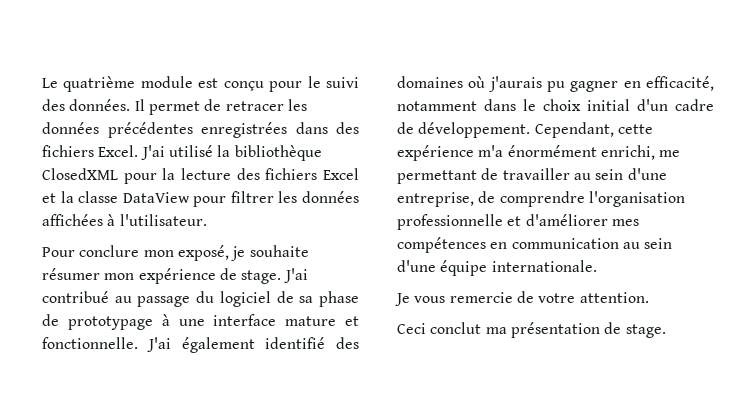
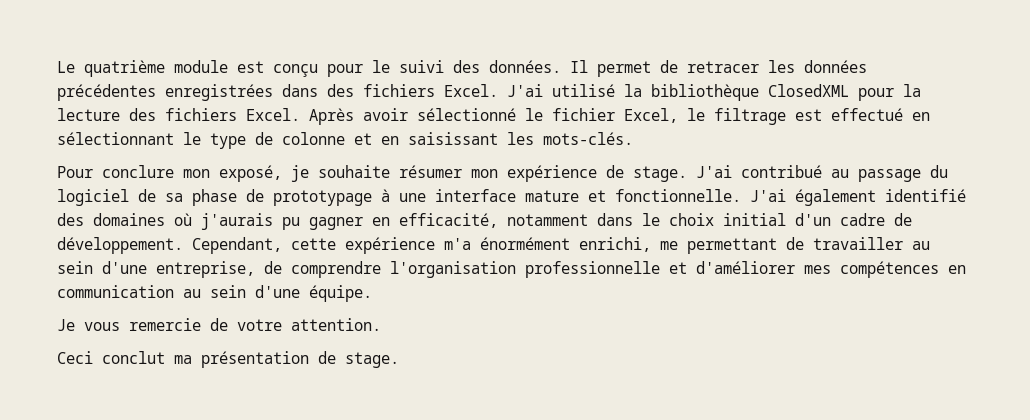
- J'ai utilisé la bibliothèque ClosedXML pour la lecture des fichiers Excel et la classe DataView pour filtrer les données affichées à l'utilisateur.
+ J'ai utilisé la bibliothèque ClosedXML pour la lecture des fichiers Excel. Après avoir sélectionné le fichier Excel, le filtrage est effectué en sélectionnant le type de colonne et en saisissant les mots-clés.
- Cependant, cette expérience m'a énormément enrichi, me permettant de travailler au sein d'une entreprise, de comprendre l'organisation professionnelle et d'améliorer mes compétences en communication au sein d'une équipe internationale.
+ Cependant, cette expérience m'a énormément enrichi, me permettant de travailler au sein d'une entreprise, de comprendre l'organisation professionnelle et d'améliorer mes compétences en communication au sein d'une équipe.

